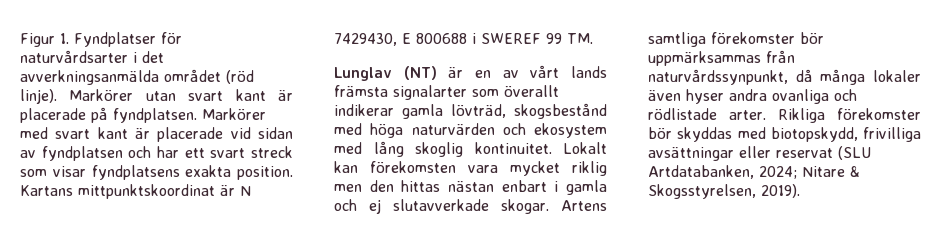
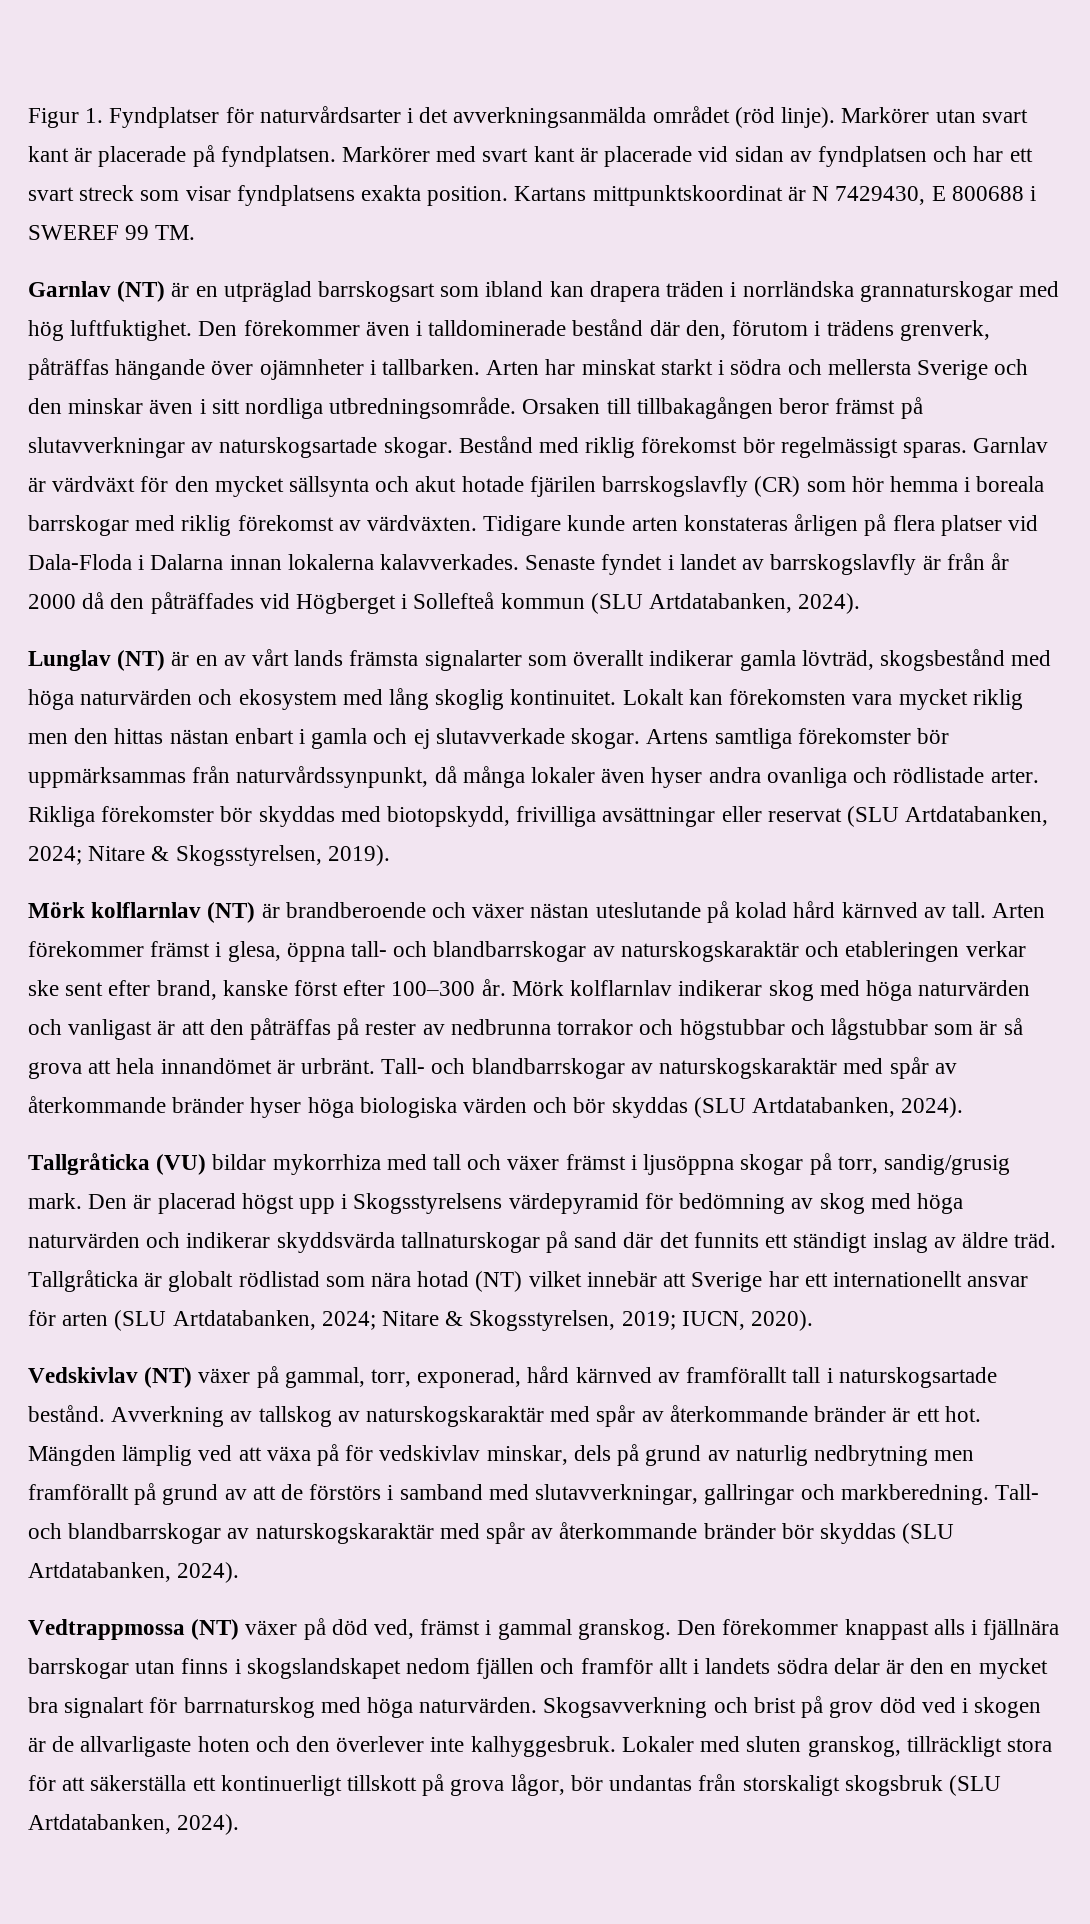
+ Garnlav (NT) är en utpräglad barrskogsart som ibland kan drapera träden i norrländska grannaturskogar med hög luftfuktighet. Den förekommer även i talldominerade bestånd där den, förutom i trädens grenverk, påträffas hängande över ojämnheter i tallbarken. Arten har minskat starkt i södra och mellersta Sverige och den minskar även i sitt nordliga utbredningsområde. Orsaken till tillbakagången beror främst på slutavverkningar av naturskogsartade skogar. Bestånd med riklig förekomst bör regelmässigt sparas. Garnlav är värdväxt för den mycket sällsynta och akut hotade fjärilen barrskogslavfly (CR) som hör hemma i boreala barrskogar med riklig förekomst av värdväxten. Tidigare kunde arten konstateras årligen på flera platser vid Dala-Floda i Dalarna innan lokalerna kalavverkades. Senaste fyndet i landet av barrskogslavfly är från år 2000 då den påträffades vid Högberget i Sollefteå kommun (SLU Artdatabanken, 2024).
+ Mörk kolflarnlav (NT) är brandberoende och växer nästan uteslutande på kolad hård kärnved av tall. Arten förekommer främst i glesa, öppna tall- och blandbarrskogar av naturskogskaraktär och etableringen verkar ske sent efter brand, kanske först efter 100–300 år. Mörk kolflarnlav indikerar skog med höga naturvärden och vanligast är att den påträffas på rester av nedbrunna torrakor och högstubbar och lågstubbar som är så grova att hela innandömet är urbränt. Tall- och blandbarrskogar av naturskogskaraktär med spår av återkommande bränder hyser höga biologiska värden och bör skyddas (SLU Artdatabanken, 2024).
+ Tallgråticka (VU) bildar mykorrhiza med tall och växer främst i ljusöppna skogar på torr, sandig/grusig mark. Den är placerad högst upp i Skogsstyrelsens värdepyramid för bedömning av skog med höga naturvärden och indikerar skyddsvärda tallnaturskogar på sand där det funnits ett ständigt inslag av äldre träd. Tallgråticka är globalt rödlistad som nära hotad (NT) vilket innebär att Sverige har ett internationellt ansvar för arten (SLU Artdatabanken, 2024; Nitare & Skogsstyrelsen, 2019; IUCN, 2020).
+ Vedskivlav (NT) växer på gammal, torr, exponerad, hård kärnved av framförallt tall i naturskogsartade bestånd. Avverkning av tallskog av naturskogskaraktär med spår av återkommande bränder är ett hot. Mängden lämplig ved att växa på för vedskivlav minskar, dels på grund av naturlig nedbrytning men framförallt på grund av att de förstörs i samband med slutavverkningar, gallringar och markberedning. Tall- och blandbarrskogar av naturskogskaraktär med spår av återkommande bränder bör skyddas (SLU Artdatabanken, 2024).
+ Vedtrappmossa (NT) växer på död ved, främst i gammal granskog. Den förekommer knappast alls i fjällnära barrskogar utan finns i skogslandskapet nedom fjällen och framför allt i landets södra delar är den en mycket bra signalart för barrnaturskog med höga naturvärden. Skogsavverkning och brist på grov död ved i skogen är de allvarligaste hoten och den överlever inte kalhyggesbruk. Lokaler med sluten granskog, tillräckligt stora för att säkerställa ett kontinuerligt tillskott på grova lågor, bör undantas från storskaligt skogsbruk (SLU Artdatabanken, 2024).

